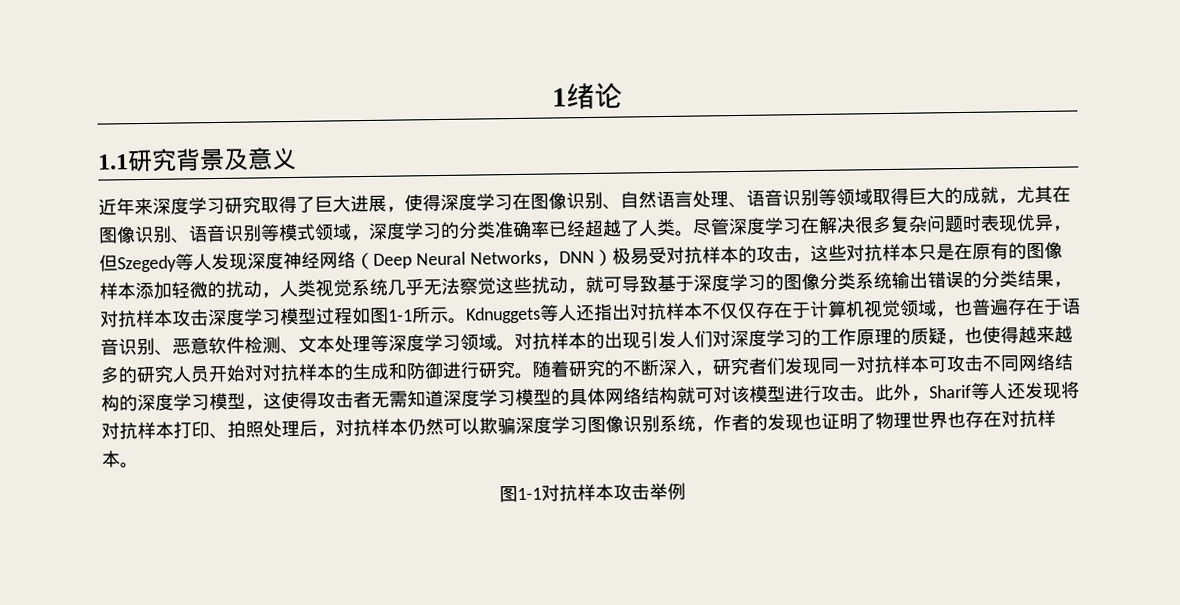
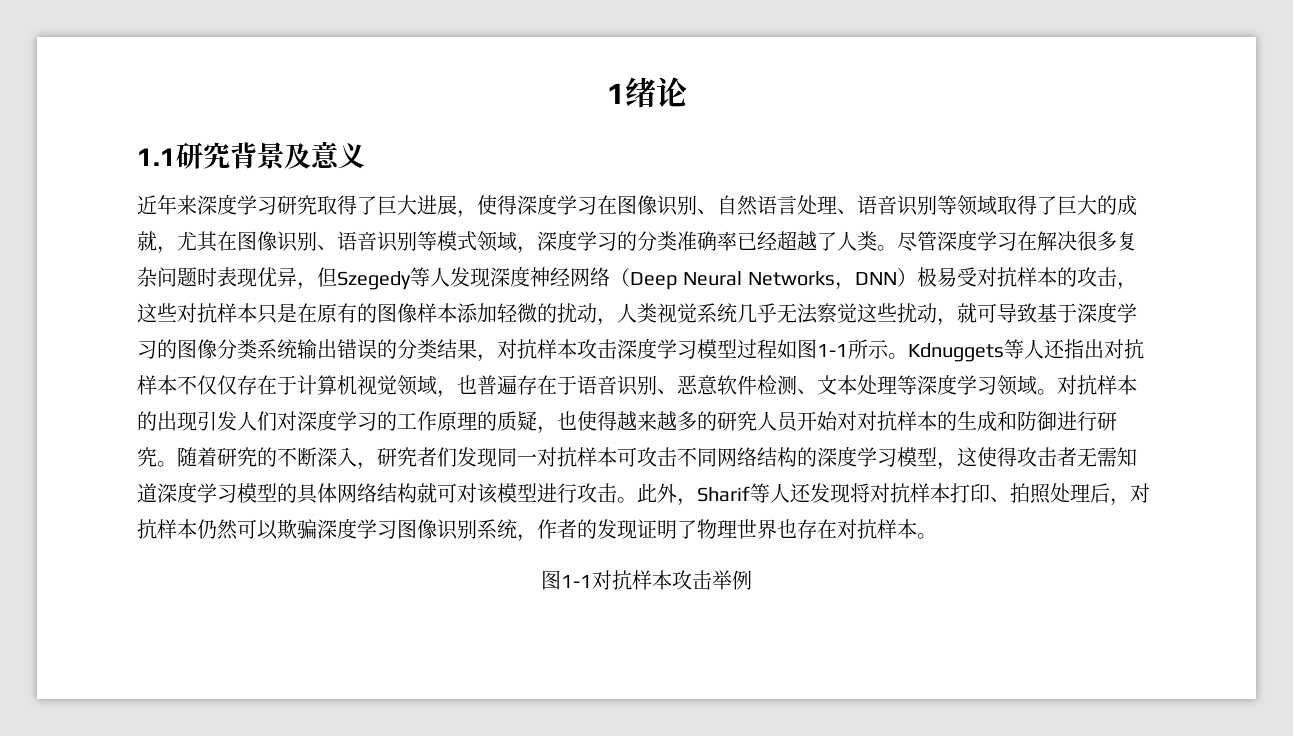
- 近年来深度学习研究取得了巨大进展，使得深度学习在图像识别、自然语言处理、语音识别等领域取得巨大的成就，尤其在图像识别、语音识别等模式领域，深度学习的分类准确率已经超越了人类。
+ 近年来深度学习研究取得了巨大进展，使得深度学习在图像识别、自然语言处理、语音识别等领域取得了巨大的成就，尤其在图像识别、语音识别等模式领域，深度学习的分类准确率已经超越了人类。
- 此外，Sharif等人还发现将对抗样本打印、拍照处理后，对抗样本仍然可以欺骗深度学习图像识别系统，作者的发现也证明了物理世界也存在对抗样本。
+ 此外，Sharif等人还发现将对抗样本打印、拍照处理后，对抗样本仍然可以欺骗深度学习图像识别系统，作者的发现证明了物理世界也存在对抗样本。

